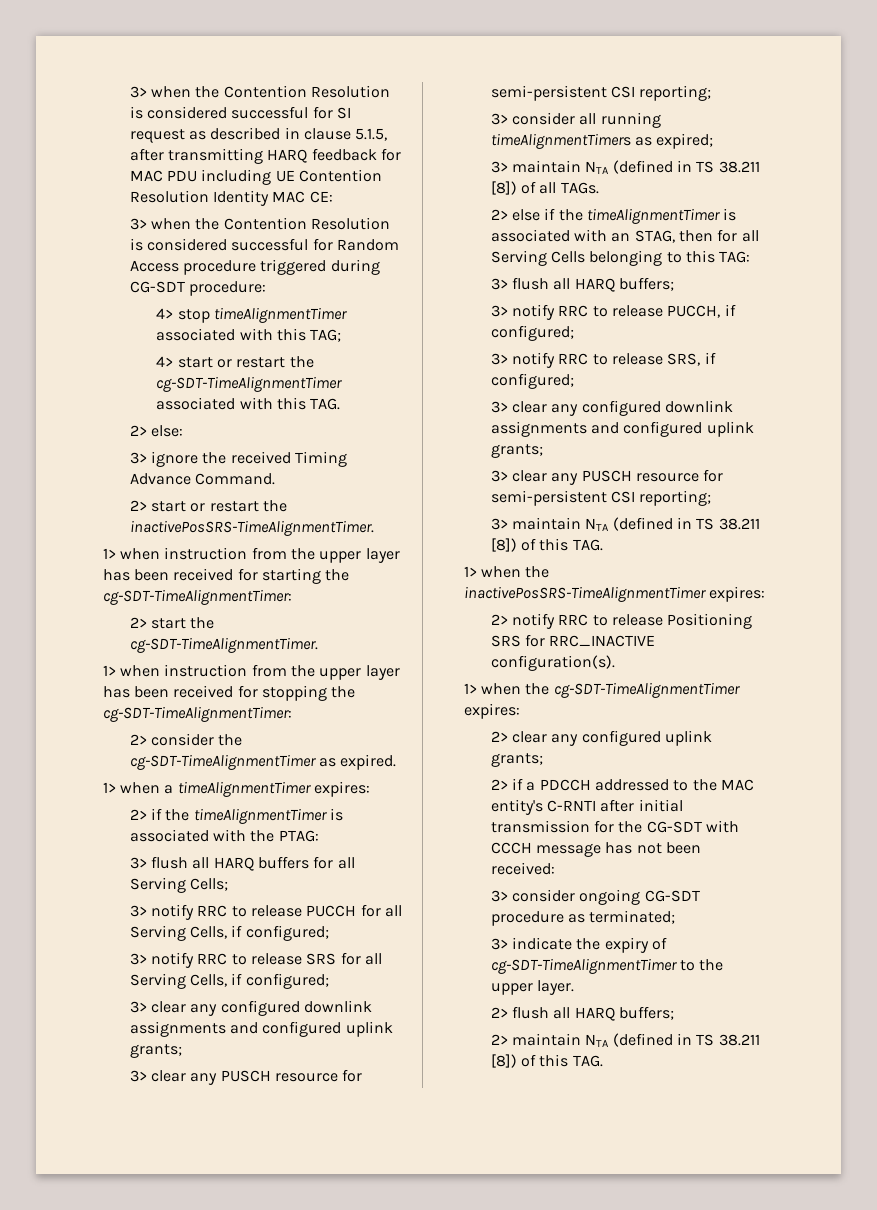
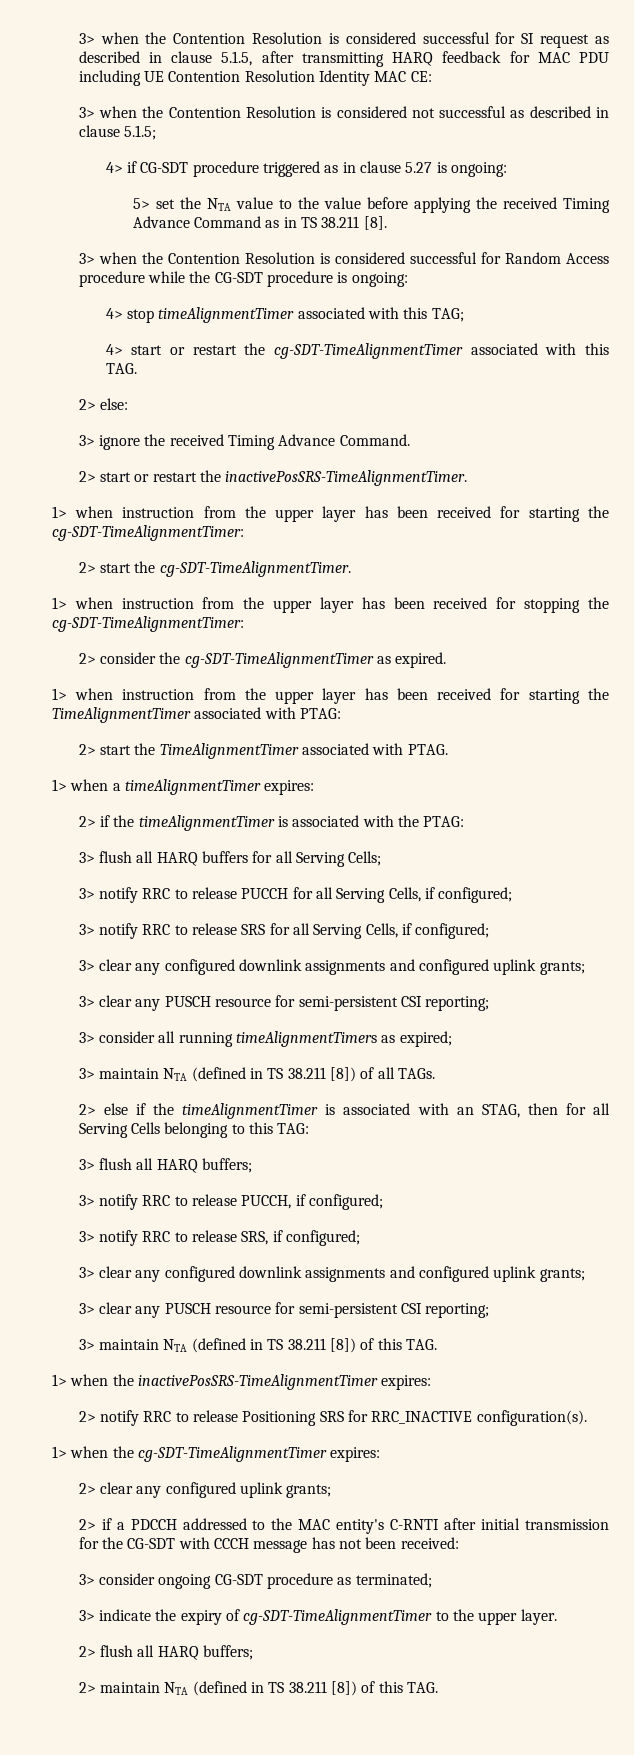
+ 3> when the Contention Resolution is considered not successful as described in clause 5.1.5;
+ 4> if CG-SDT procedure triggered as in clause 5.27 is ongoing:
+ 5> set the NTA value to the value before applying the received Timing Advance Command as in TS 38.211 [8].
- 3> when the Contention Resolution is considered successful for Random Access procedure triggered during CG-SDT procedure:
+ 3> when the Contention Resolution is considered successful for Random Access procedure while the CG-SDT procedure is ongoing:
+ 1> when instruction from the upper layer has been received for starting the TimeAlignmentTimer associated with PTAG:
+ 2> start the TimeAlignmentTimer associated with PTAG.

